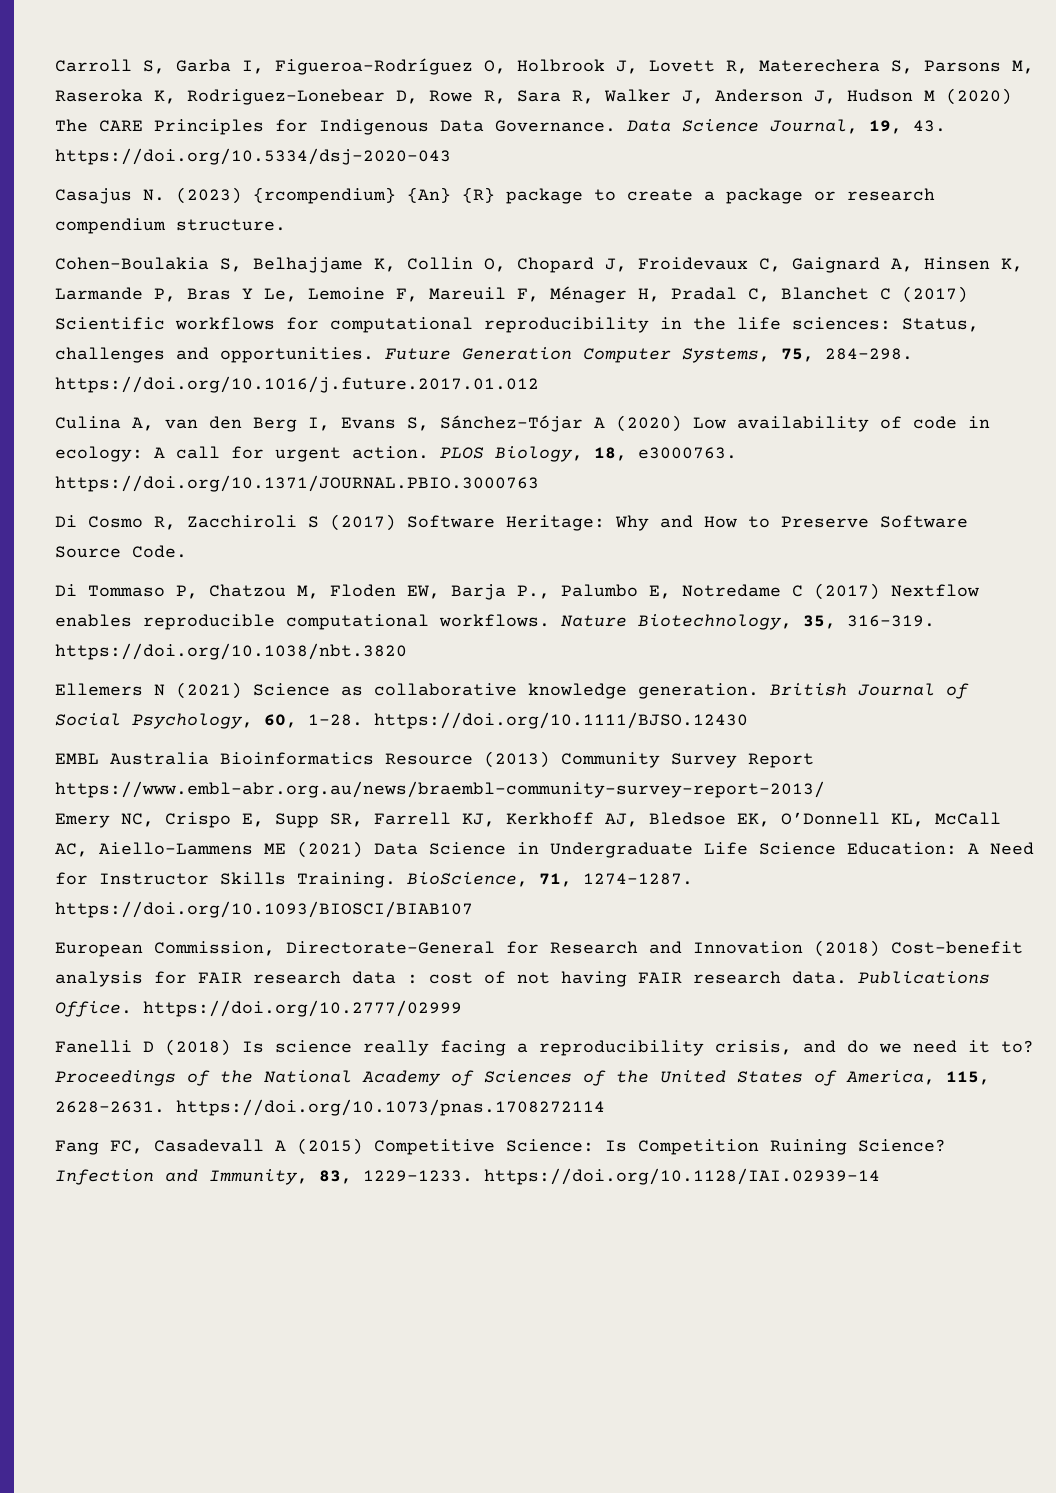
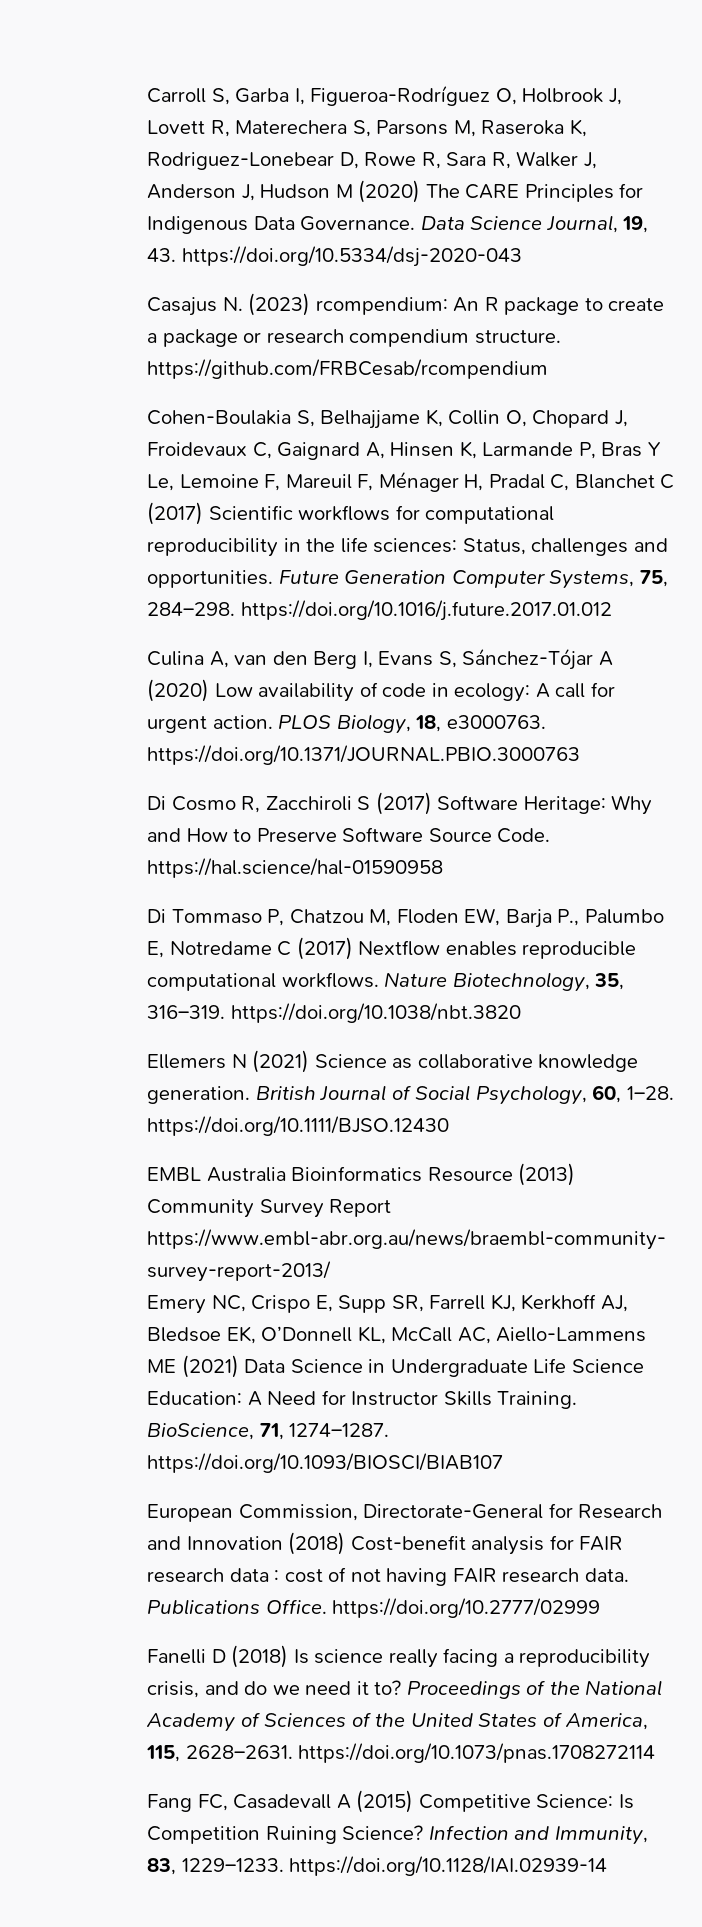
- Casajus N. (2023) {rcompendium} {An} {R} package to create a package or research compendium structure.
+ Casajus N. (2023) rcompendium: An R package to create a package or research compendium structure. https://github.com/FRBCesab/rcompendium
- Di Cosmo R, Zacchiroli S (2017) Software Heritage: Why and How to Preserve Software Source Code.
+ Di Cosmo R, Zacchiroli S (2017) Software Heritage: Why and How to Preserve Software Source Code. https://hal.science/hal-01590958

